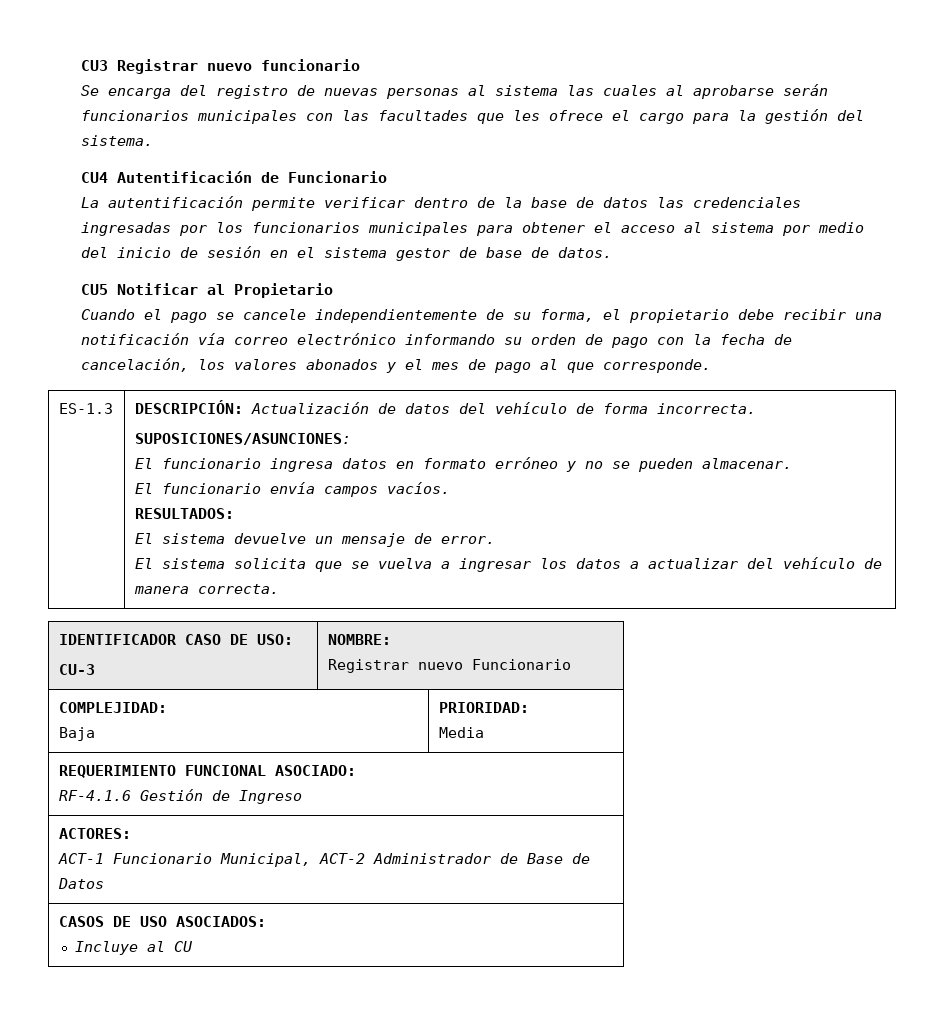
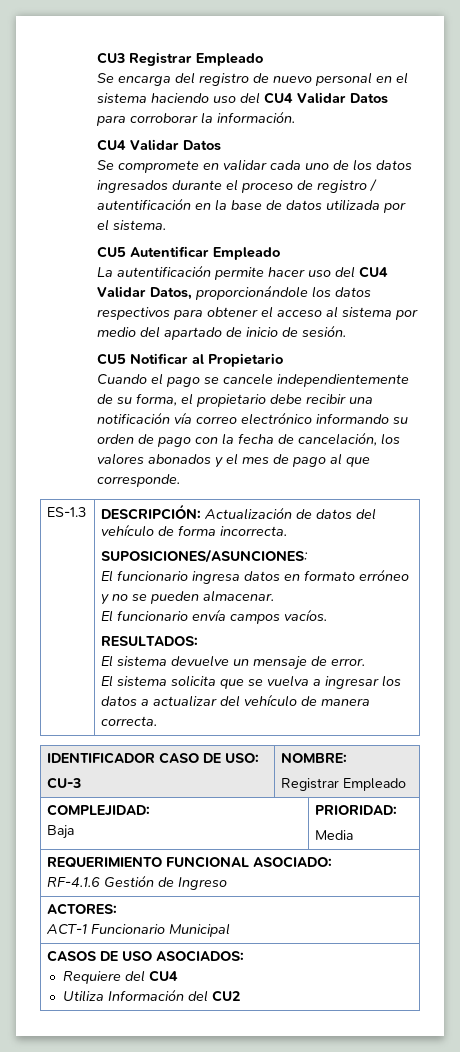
- CU3 Registrar nuevo funcionario
+ CU3 Registrar Empleado
- Se encarga del registro de nuevas personas al sistema las cuales al aprobarse serán funcionarios municipales con las facultades que les ofrece el cargo para la gestión del sistema.
- CU4 Autentificación de Funcionario
- La autentificación permite verificar dentro de la base de datos las credenciales ingresadas por los funcionarios municipales para obtener el acceso al sistema por medio del inicio de sesión en el sistema gestor de base de datos.
+ Se encarga del registro de nuevo personal en el sistema haciendo uso del CU4 Validar Datos para corroborar la información.
+ CU4 Validar Datos
+ Se compromete en validar cada uno de los datos ingresados durante el proceso de registro / autentificación en la base de datos utilizada por el sistema.
+ CU5 Autentificar Empleado
+ La autentificación permite hacer uso del CU4 Validar Datos, proporcionándole los datos respectivos para obtener el acceso al sistema por medio del apartado de inicio de sesión.
  IDENTIFICADOR CASO DE USO:
  CU-3 | NOMBRE:
- Registrar nuevo Funcionario
+ Registrar Empleado
  ACTORES:
- ACT-1 Funcionario Municipal, ACT-2 Administrador de Base de Datos
+ ACT-1 Funcionario Municipal
  CASOS DE USO ASOCIADOS:
- Incluye al CU
+ Requiere del CU4
+ Utiliza Información del CU2

